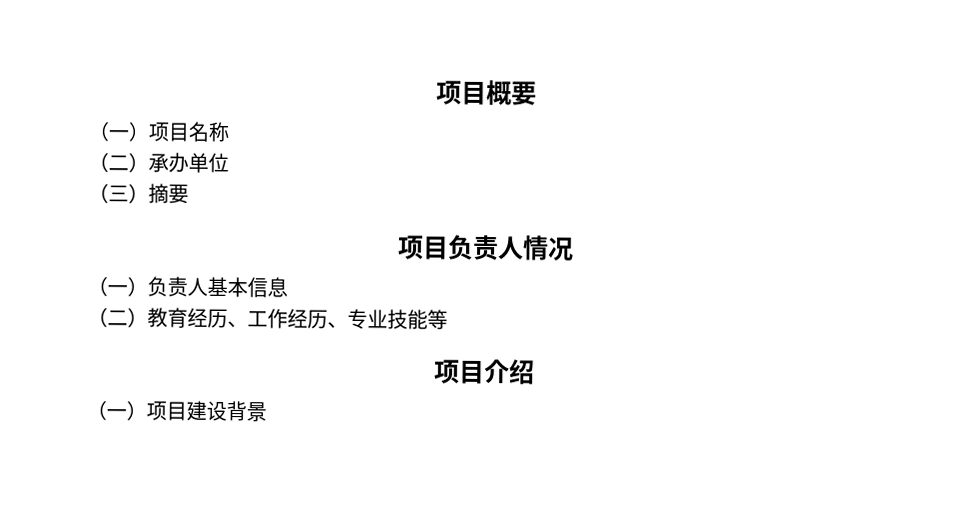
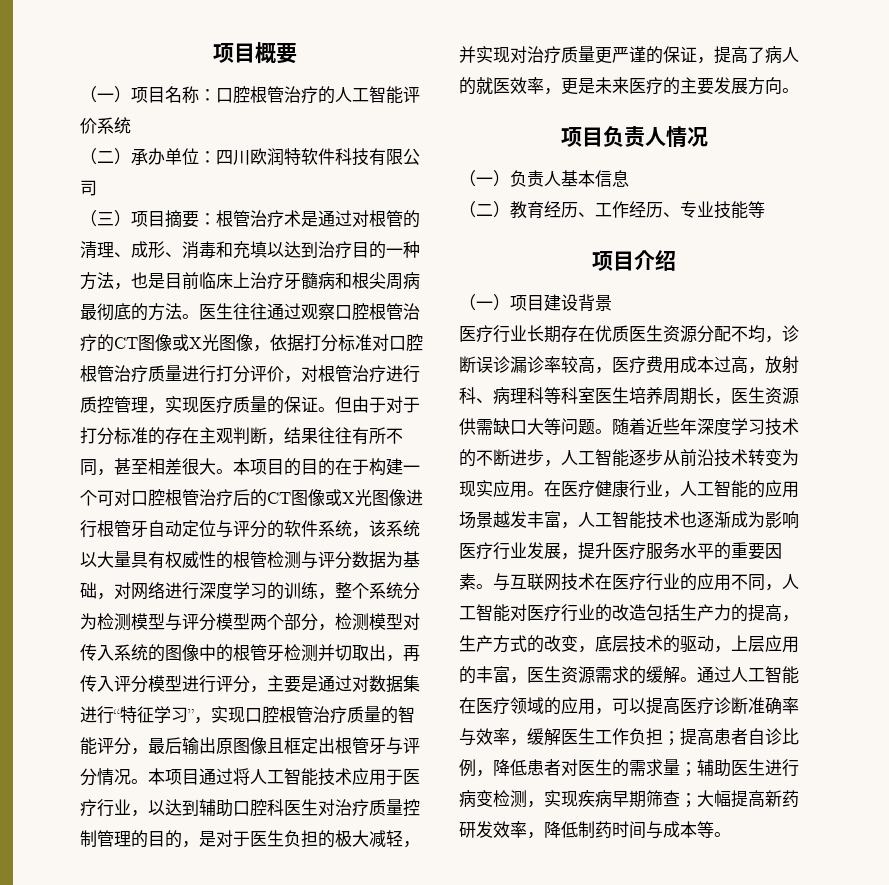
- （一）项目名称
- （二）承办单位
+ （一）项目名称：口腔根管治疗的人工智能评价系统
+ （二）承办单位：四川欧润特软件科技有限公司
- （三）摘要
+ （三）项目摘要：根管治疗术是通过对根管的清理、成形、消毒和充填以达到治疗目的一种方法，也是目前临床上治疗牙髓病和根尖周病最彻底的方法。医生往往通过观察口腔根管治疗的CT图像或X光图像，依据打分标准对口腔根管治疗质量进行打分评价，对根管治疗进行质控管理，实现医疗质量的保证。但由于对于打分标准的存在主观判断，结果往往有所不同，甚至相差很大。本项目的目的在于构建一个可对口腔根管治疗后的CT图像或X光图像进行根管牙自动定位与评分的软件系统，该系统以大量具有权威性的根管检测与评分数据为基础，对网络进行深度学习的训练，整个系统分为检测模型与评分模型两个部分，检测模型对传入系统的图像中的根管牙检测并切取出，再传入评分模型进行评分，主要是通过对数据集进行“特征学习”，实现口腔根管治疗质量的智能评分，最后输出原图像且框定出根管牙与评分情况。本项目通过将人工智能技术应用于医疗行业，以达到辅助口腔科医生对治疗质量控制管理的目的，是对于医生负担的极大减轻，并实现对治疗质量更严谨的保证，提高了病人的就医效率，更是未来医疗的主要发展方向。
+ 医疗行业长期存在优质医生资源分配不均，诊断误诊漏诊率较高，医疗费用成本过高，放射科、病理科等科室医生培养周期长，医生资源供需缺口大等问题。随着近些年深度学习技术的不断进步，人工智能逐步从前沿技术转变为现实应用。在医疗健康行业，人工智能的应用场景越发丰富，人工智能技术也逐渐成为影响医疗行业发展，提升医疗服务水平的重要因素。与互联网技术在医疗行业的应用不同，人工智能对医疗行业的改造包括生产力的提高，生产方式的改变，底层技术的驱动，上层应用的丰富，医生资源需求的缓解。通过人工智能在医疗领域的应用，可以提高医疗诊断准确率与效率，缓解医生工作负担；提高患者自诊比例，降低患者对医生的需求量；辅助医生进行病变检测，实现疾病早期筛查；大幅提高新药研发效率，降低制药时间与成本等。

